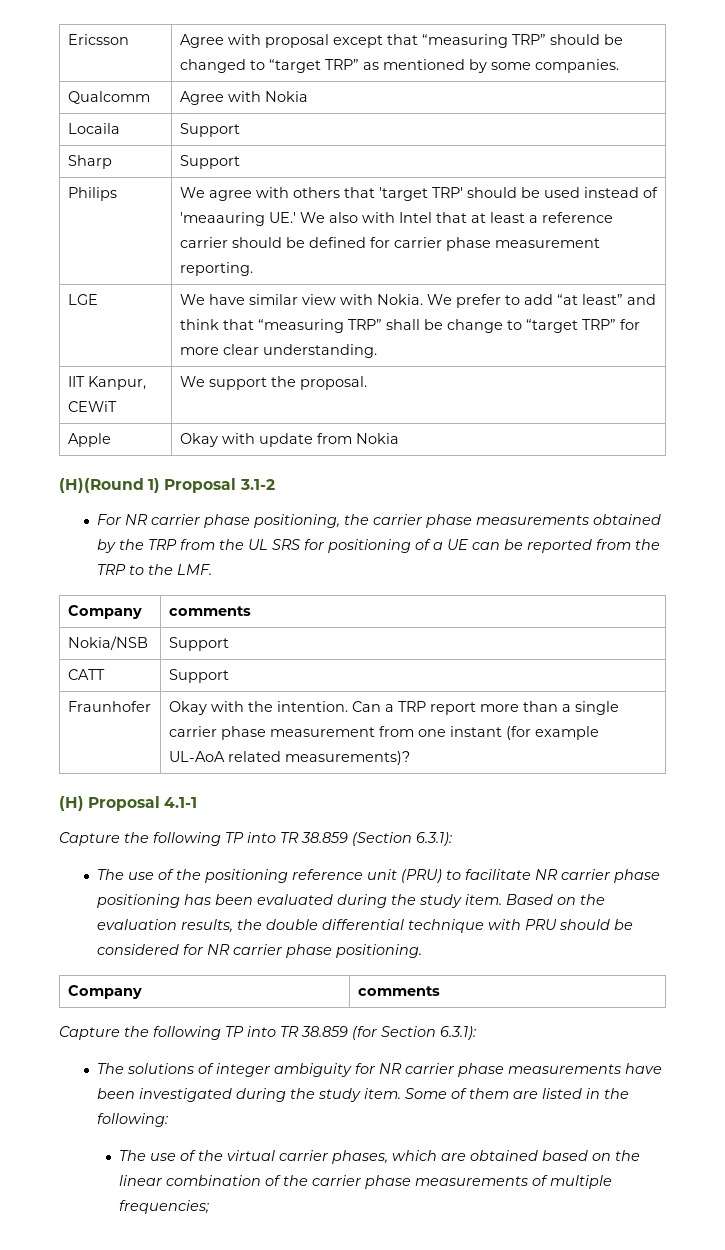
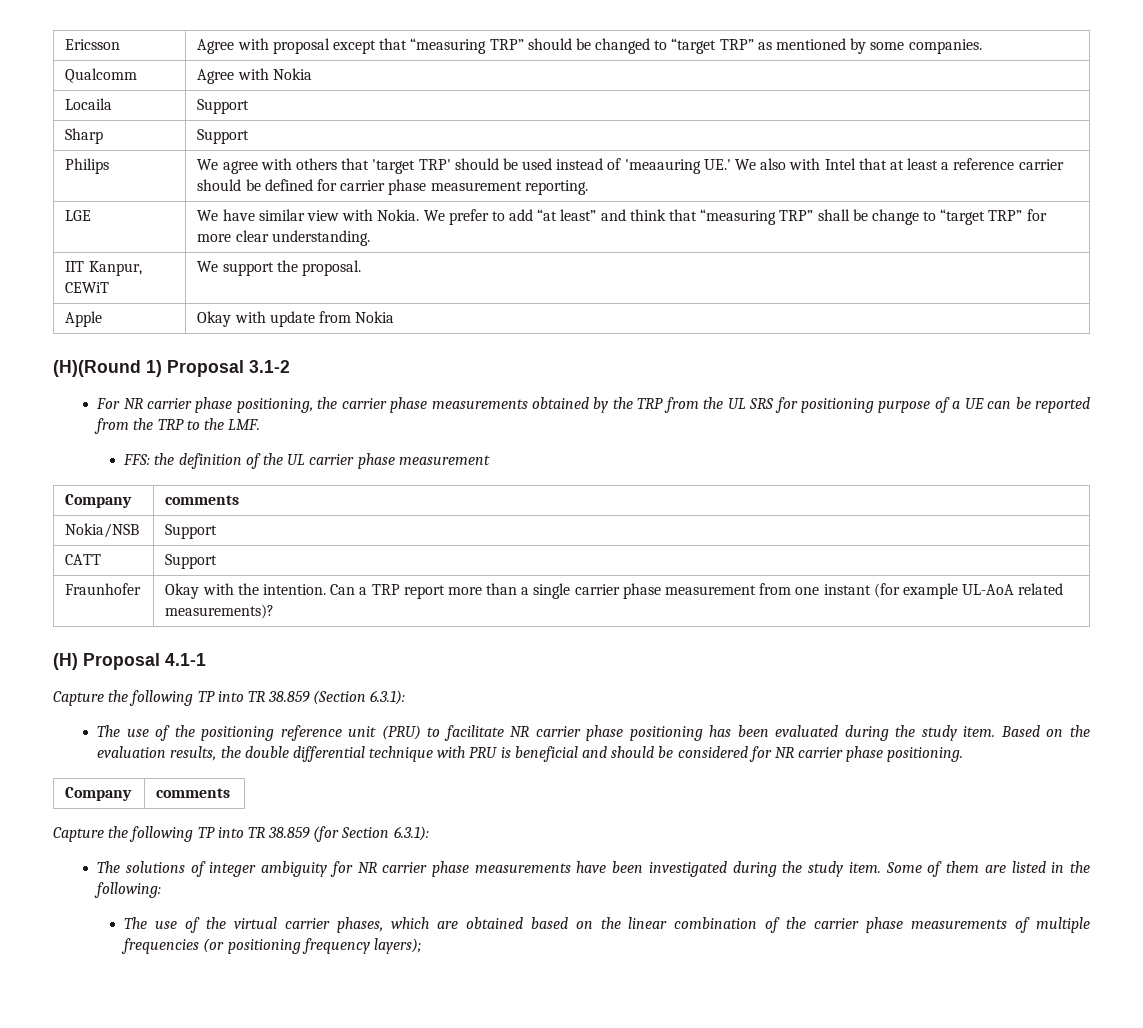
- For NR carrier phase positioning, the carrier phase measurements obtained by the TRP from the UL SRS for positioning of a UE can be reported from the TRP to the LMF.
+ For NR carrier phase positioning, the carrier phase measurements obtained by the TRP from the UL SRS for positioning purpose of a UE can be reported from the TRP to the LMF.
+ FFS: the definition of the UL carrier phase measurement
- Based on the evaluation results, the double differential technique with PRU should be considered for NR carrier phase positioning.
+ Based on the evaluation results, the double differential technique with PRU is beneficial and should be considered for NR carrier phase positioning.
- The use of the virtual carrier phases, which are obtained based on the linear combination of the carrier phase measurements of multiple frequencies;
+ The use of the virtual carrier phases, which are obtained based on the linear combination of the carrier phase measurements of multiple frequencies (or positioning frequency layers);

